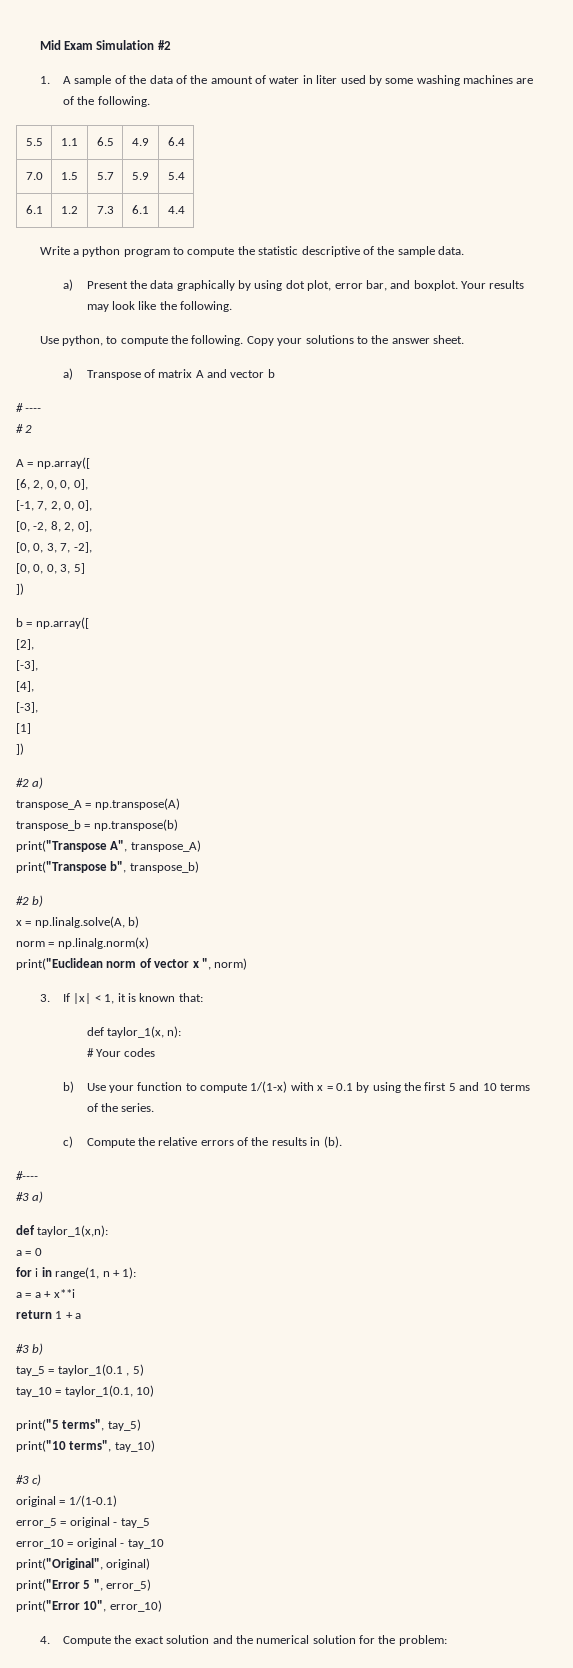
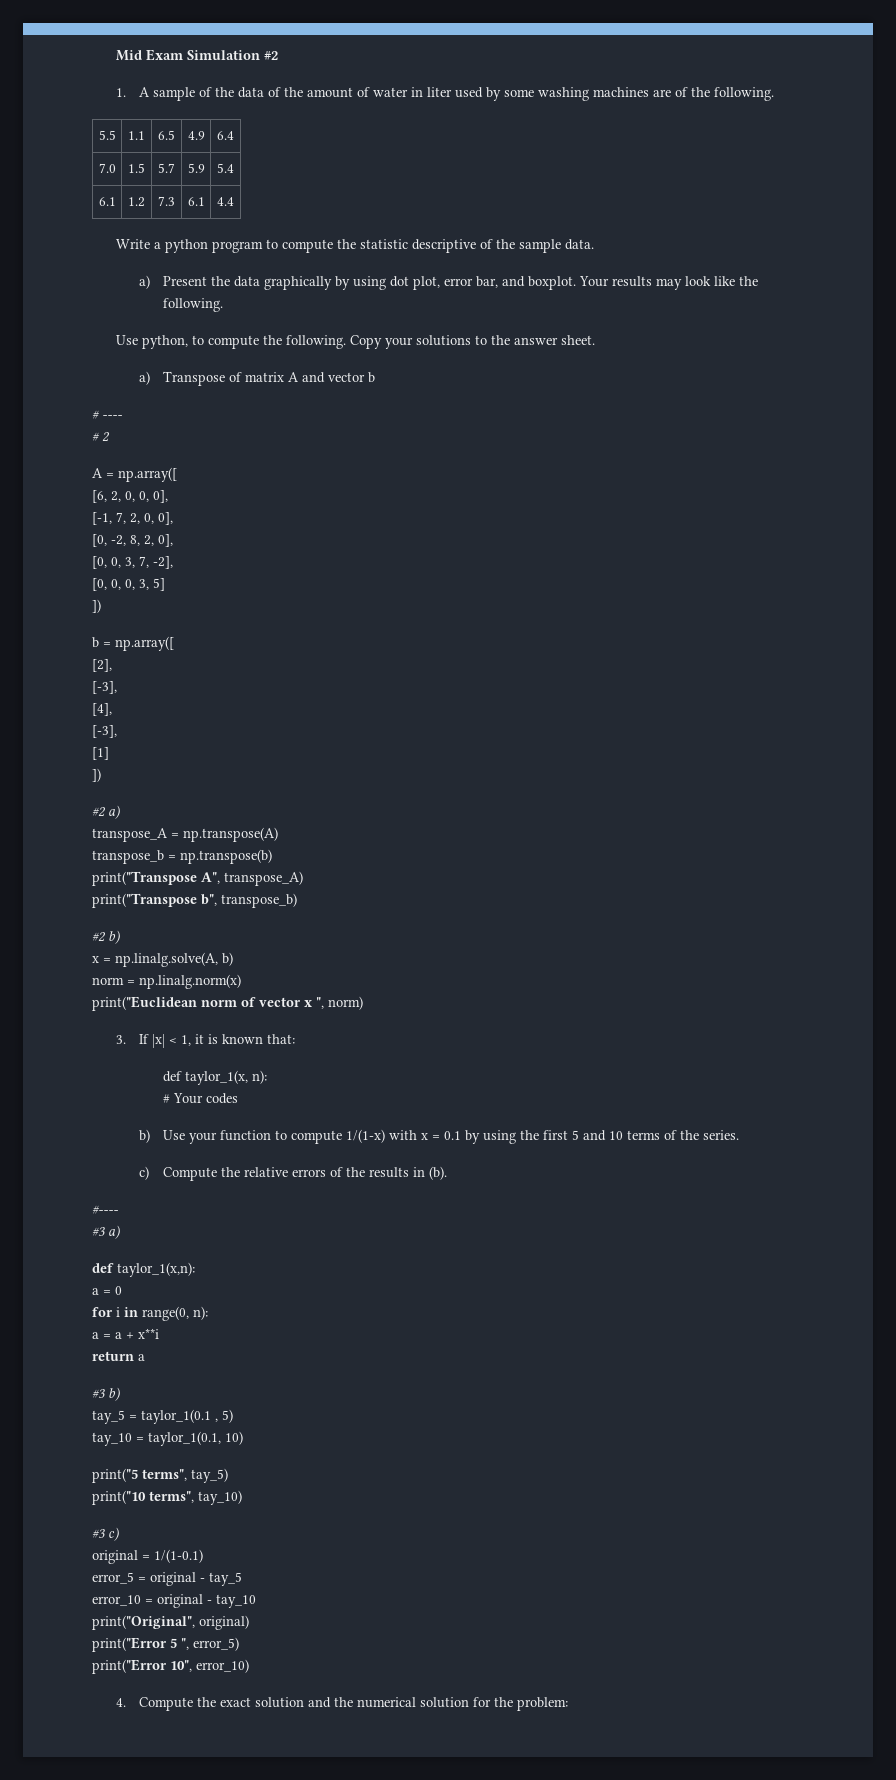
- for i in range(1, n + 1):
+ for i in range(0, n):
- return 1 + a
+ return a

